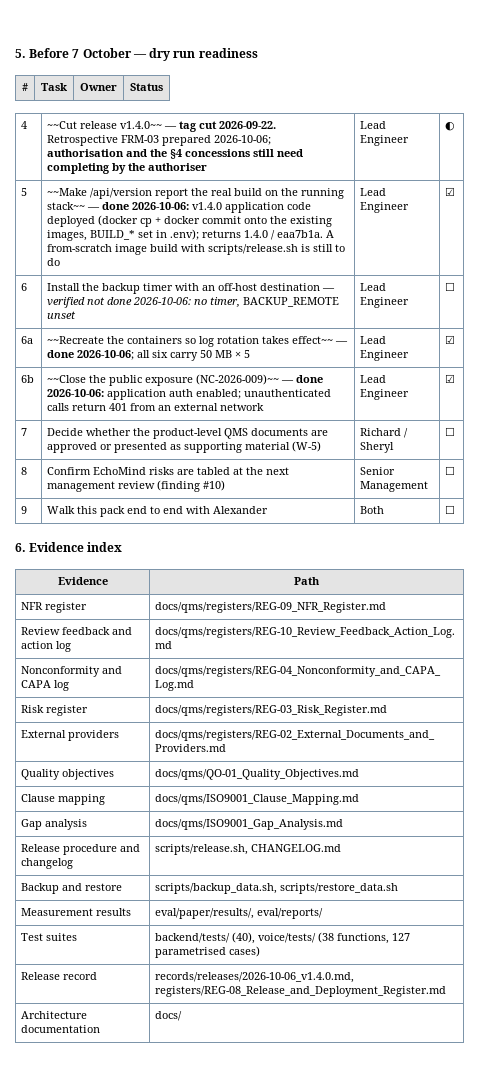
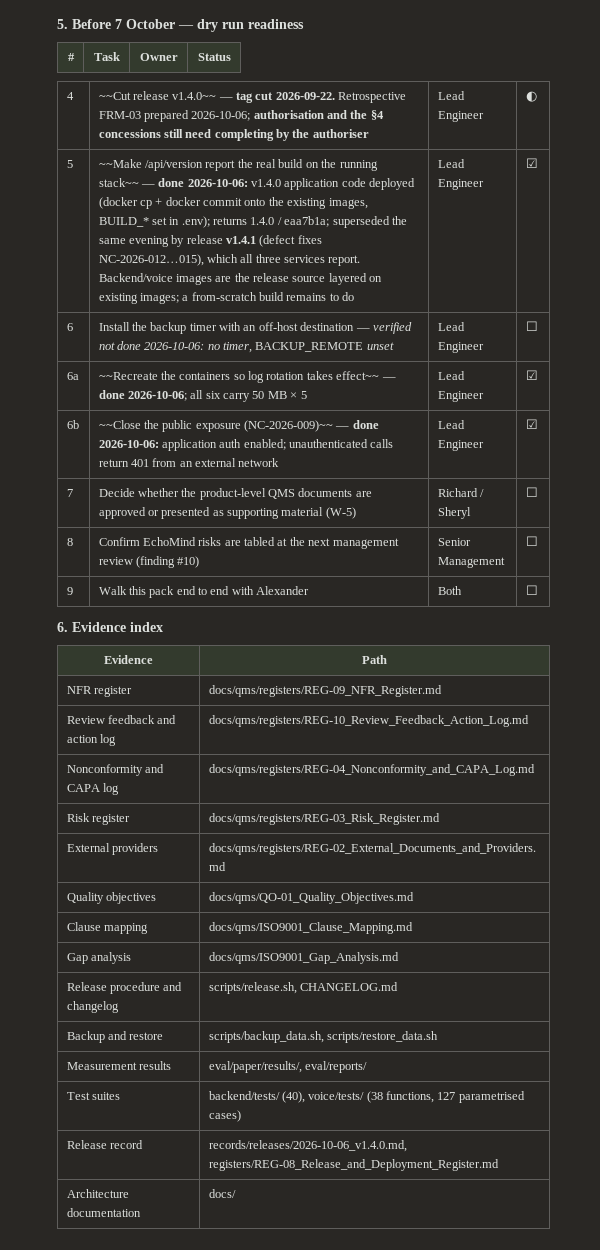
- ~~Make /api/version report the real build on the running stack~~ — done 2026-10-06: v1.4.0 application code deployed (docker cp + docker commit onto the existing images, BUILD_* set in .env); returns 1.4.0 / eaa7b1a. A from-scratch image build with scripts/release.sh is still to do
+ ~~Make /api/version report the real build on the running stack~~ — done 2026-10-06: v1.4.0 application code deployed (docker cp + docker commit onto the existing images, BUILD_* set in .env); returns 1.4.0 / eaa7b1a; superseded the same evening by release v1.4.1 (defect fixes NC-2026-012…015), which all three services report. Backend/voice images are the release source layered on existing images; a from-scratch build remains to do

